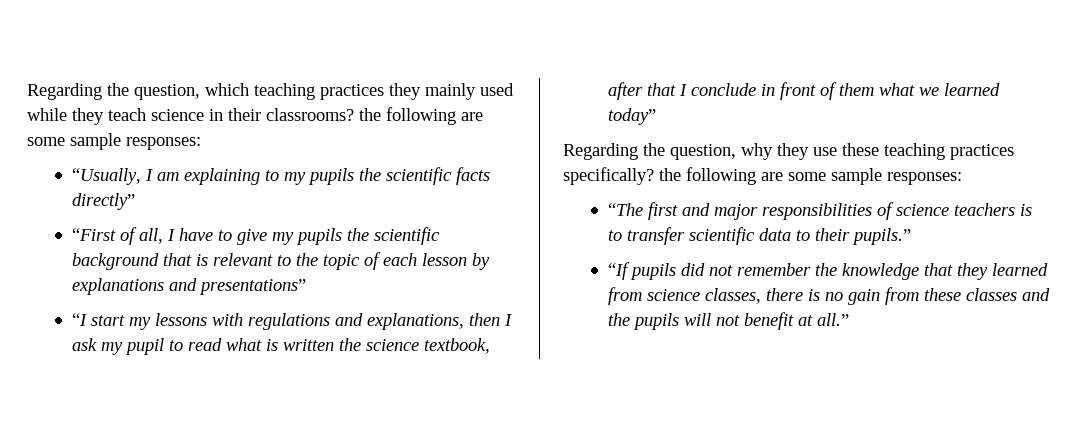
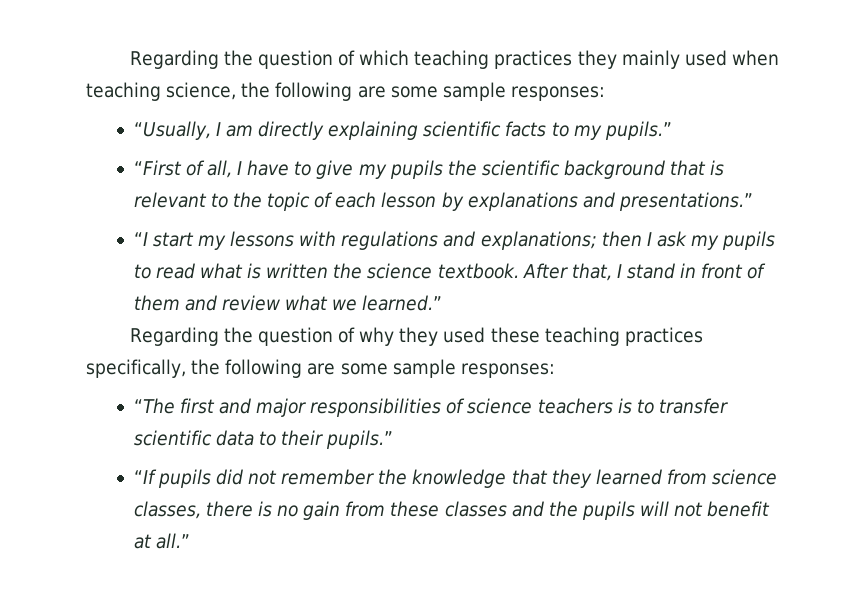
- Regarding the question, which teaching practices they mainly used while they teach science in their classrooms? the following are some sample responses:
+ Regarding the question of which teaching practices they mainly used when teaching science, the following are some sample responses:
- “Usually, I am explaining to my pupils the scientific facts directly”
+ “Usually, I am directly explaining scientific facts to my pupils.”
- “First of all, I have to give my pupils the scientific background that is relevant to the topic of each lesson by explanations and presentations”
+ “First of all, I have to give my pupils the scientific background that is relevant to the topic of each lesson by explanations and presentations.”
- “I start my lessons with regulations and explanations, then I ask my pupil to read what is written the science textbook, after that I conclude in front of them what we learned today”
- Regarding the question, why they use these teaching practices specifically? the following are some sample responses:
+ “I start my lessons with regulations and explanations; then I ask my pupils to read what is written the science textbook. After that, I stand in front of them and review what we learned.”
+ Regarding the question of why they used these teaching practices specifically, the following are some sample responses:

